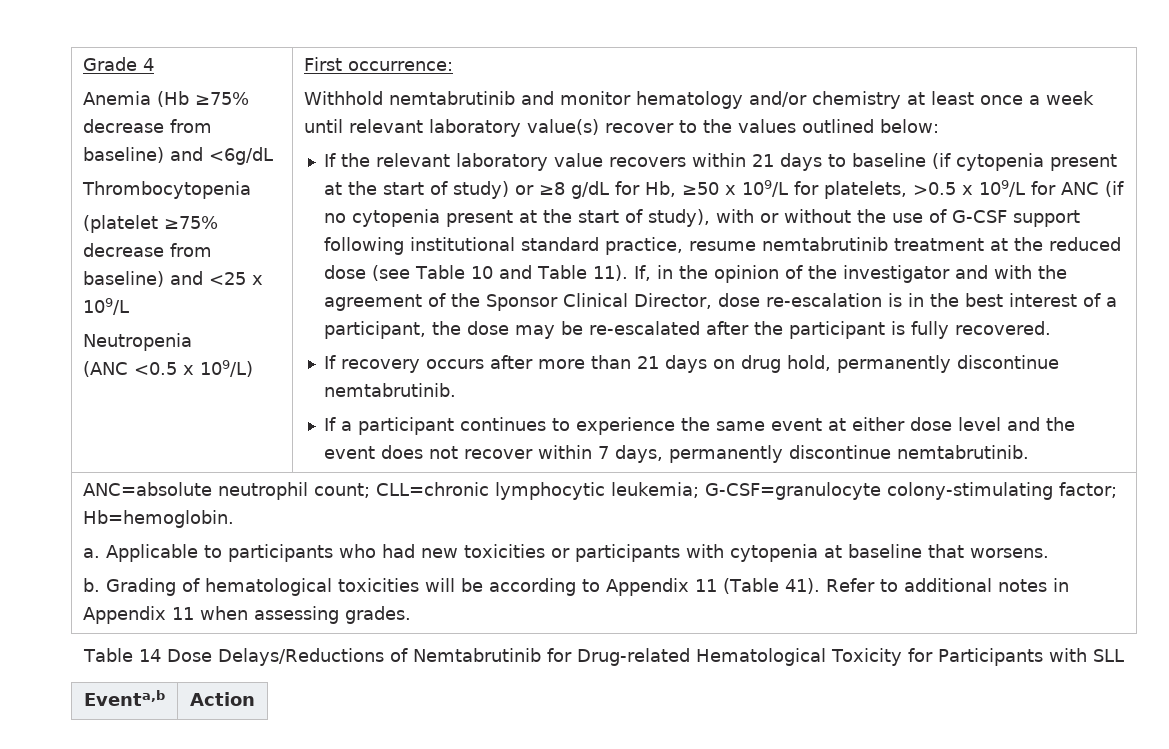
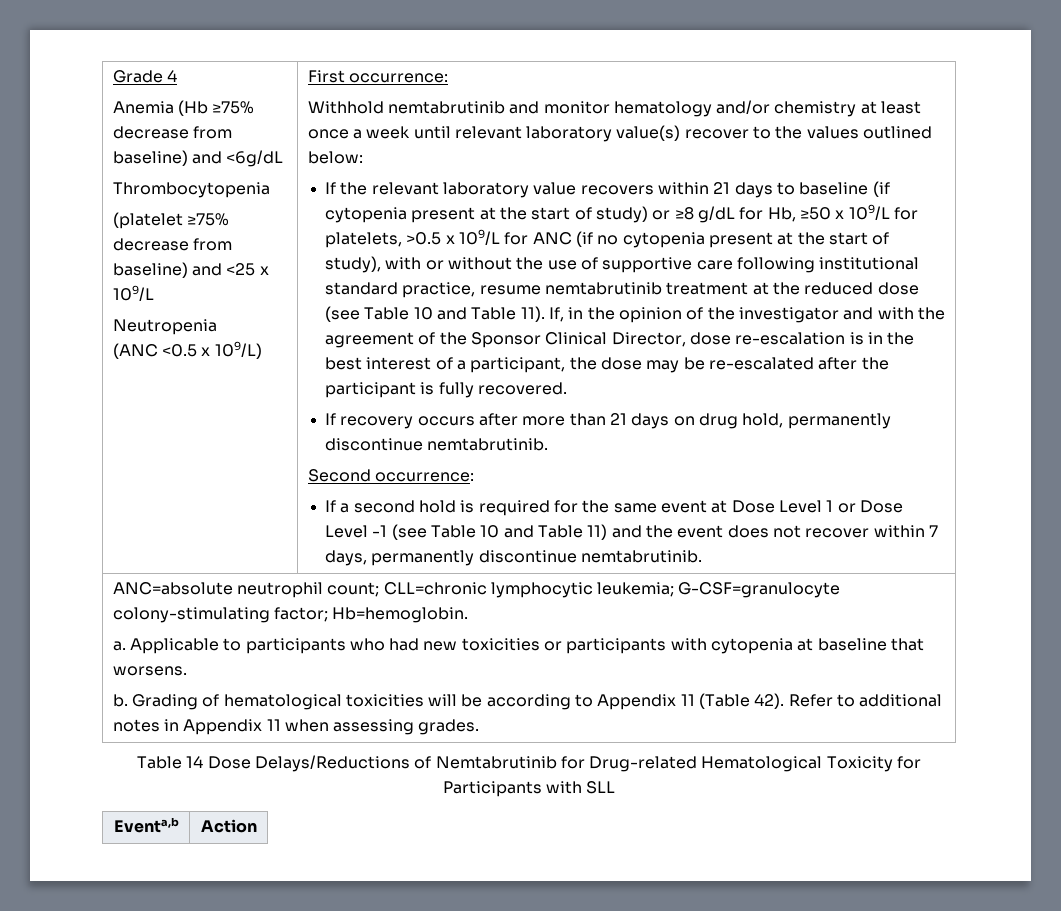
- If the relevant laboratory value recovers within 21 days to baseline (if cytopenia present at the start of study) or ≥8 g/dL for Hb, ≥50 x 109/L for platelets, >0.5 x 109/L for ANC (if no cytopenia present at the start of study), with or without the use of G-CSF support following institutional standard practice, resume nemtabrutinib treatment at the reduced dose (see Table 10 and Table 11).
+ If the relevant laboratory value recovers within 21 days to baseline (if cytopenia present at the start of study) or ≥8 g/dL for Hb, ≥50 x 109/L for platelets, >0.5 x 109/L for ANC (if no cytopenia present at the start of study), with or without the use of supportive care following institutional standard practice, resume nemtabrutinib treatment at the reduced dose (see Table 10 and Table 11).
+ Second occurrence:
- If a participant continues to experience the same event at either dose level and the event does not recover within 7 days, permanently discontinue nemtabrutinib.
+ If a second hold is required for the same event at Dose Level 1 or Dose Level -1 (see Table 10 and Table 11) and the event does not recover within 7 days, permanently discontinue nemtabrutinib.
- Grading of hematological toxicities will be according to Appendix 11 (Table 41).
+ Grading of hematological toxicities will be according to Appendix 11 (Table 42).

